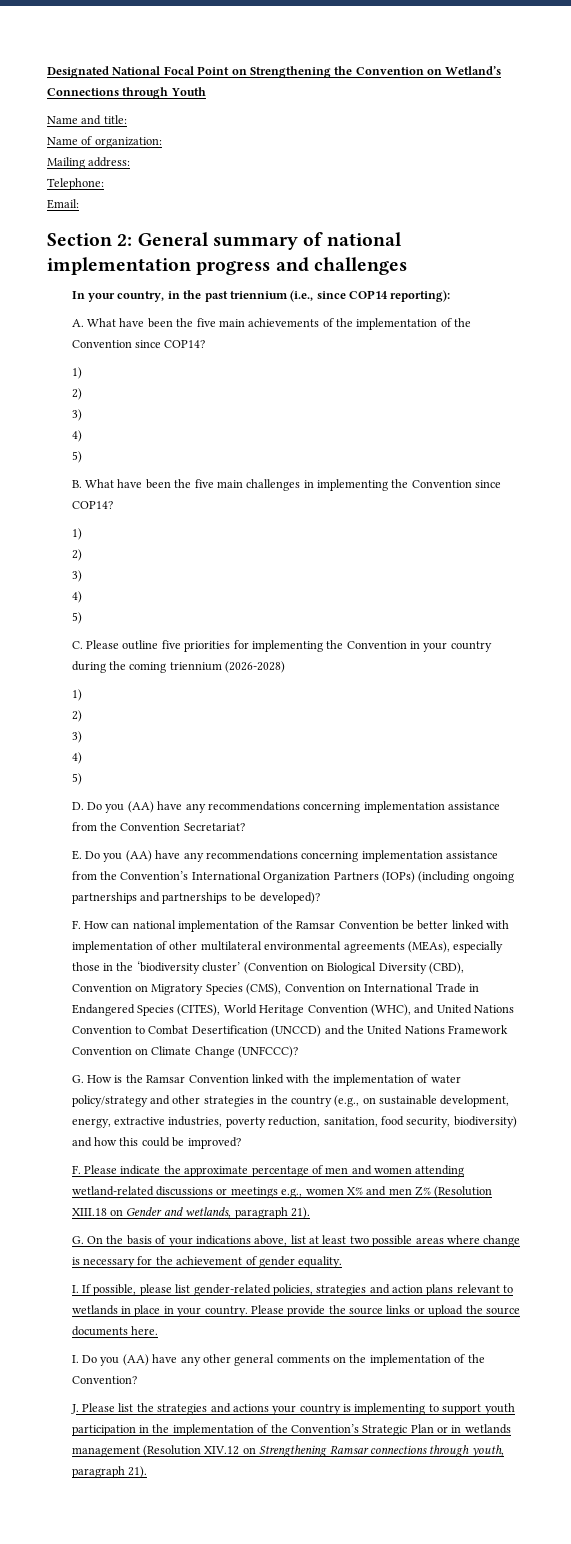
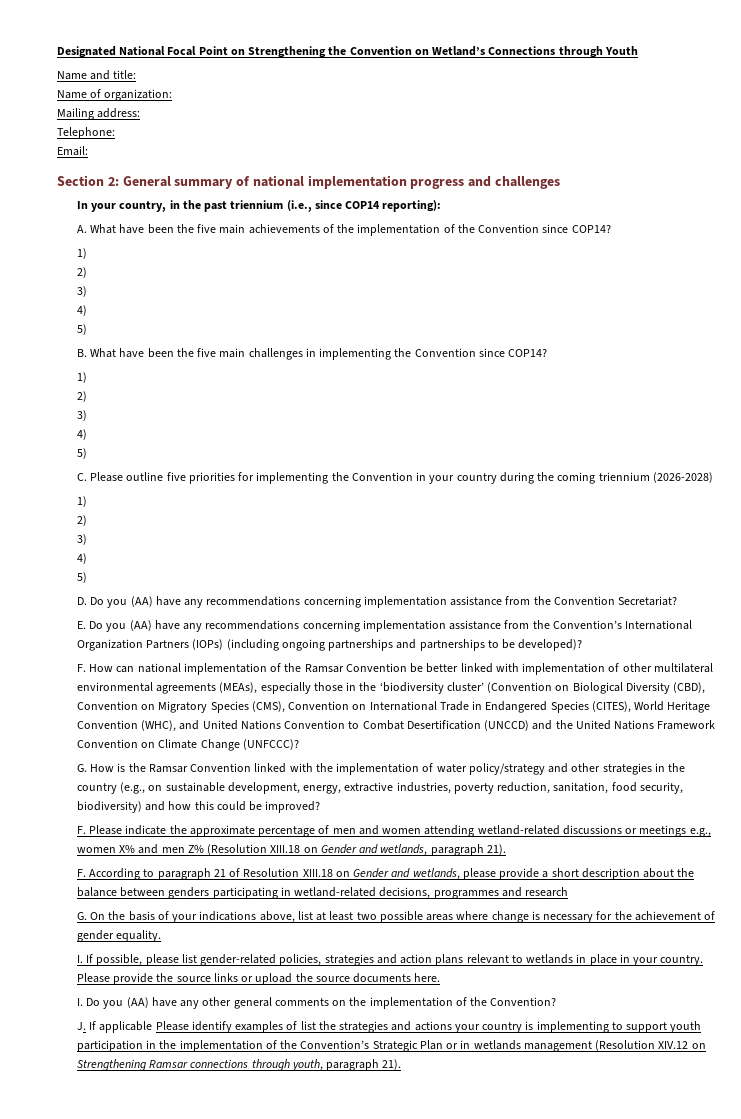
+ F. According to paragraph 21 of Resolution XIII.18 on Gender and wetlands, please provide a short description about the balance between genders participating in wetland-related decisions, programmes and research
- J. Please list the strategies and actions your country is implementing to support youth participation in the implementation of the Convention’s Strategic Plan or in wetlands management (Resolution XIV.12 on Strengthening Ramsar connections through youth, paragraph 21).
+ J. If applicable Please identify examples of list the strategies and actions your country is implementing to support youth participation in the implementation of the Convention’s Strategic Plan or in wetlands management (Resolution XIV.12 on Strengthening Ramsar connections through youth, paragraph 21).

